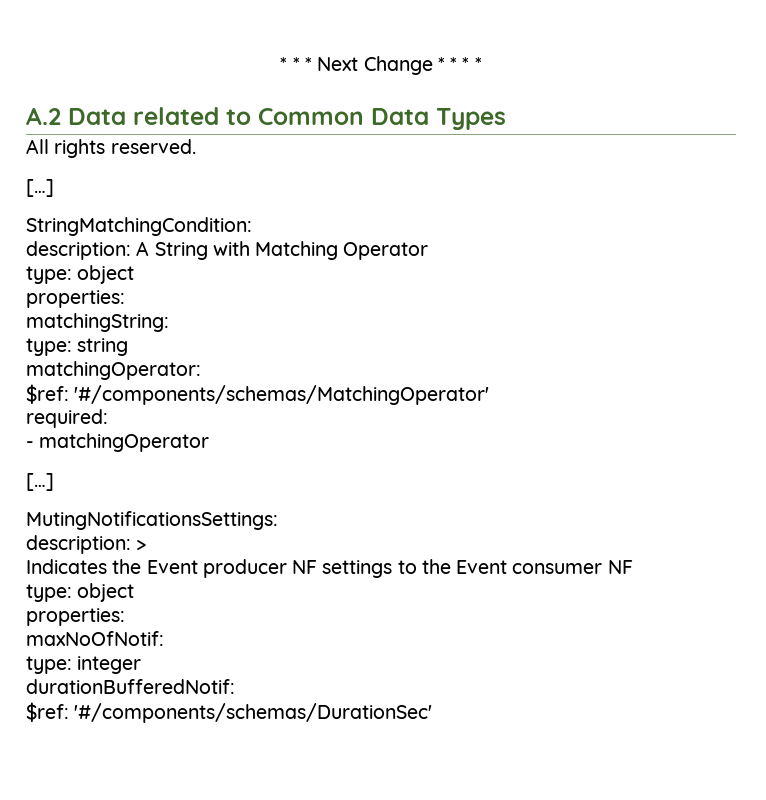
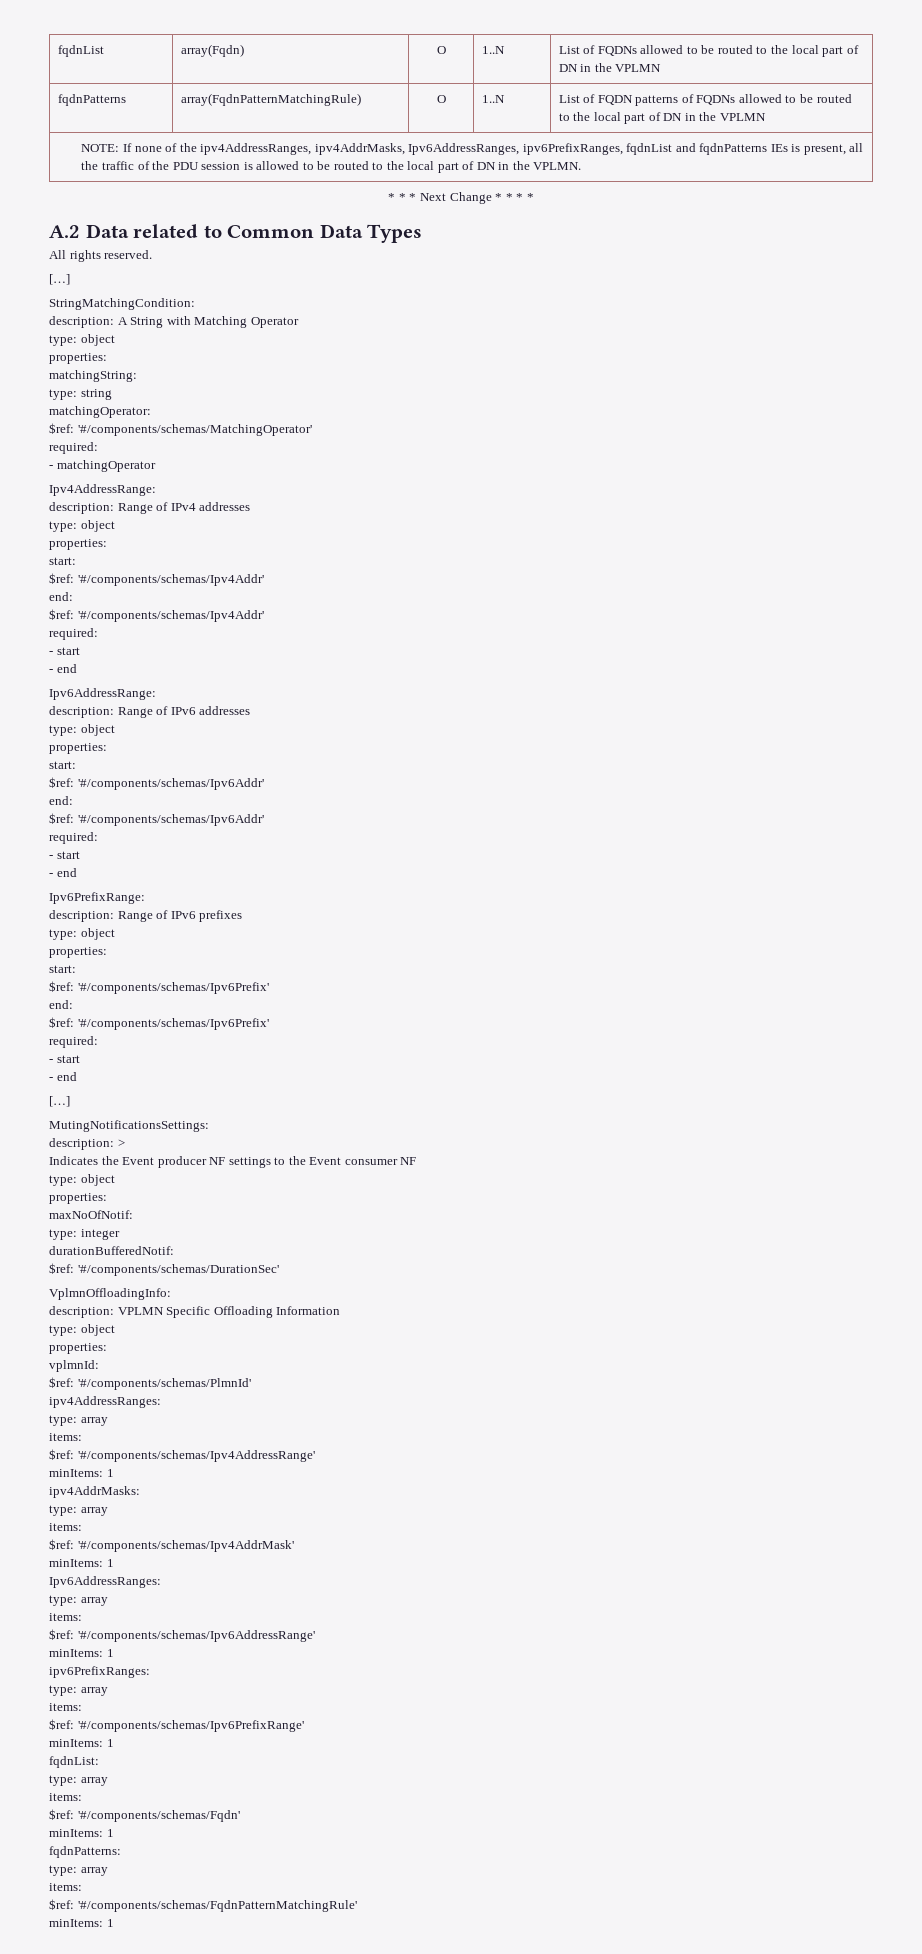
+ fqdnList | array(Fqdn) | O | 1..N | List of FQDNs allowed to be routed to the local part of DN in the VPLMN
+ fqdnPatterns | array(FqdnPatternMatchingRule) | O | 1..N | List of FQDN patterns of FQDNs allowed to be routed to the local part of DN in the VPLMN
+ NOTE: If none of the ipv4AddressRanges, ipv4AddrMasks, Ipv6AddressRanges, ipv6PrefixRanges, fqdnList and fqdnPatterns IEs is present, all the traffic of the PDU session is allowed to be routed to the local part of DN in the VPLMN.
+ Ipv4AddressRange:
+ description: Range of IPv4 addresses
+ type: object
+ properties:
+ start:
+ $ref: '#/components/schemas/Ipv4Addr'
+ end:
+ $ref: '#/components/schemas/Ipv4Addr'
+ required:
+ - start
+ - end
+ Ipv6AddressRange:
+ description: Range of IPv6 addresses
+ type: object
+ properties:
+ start:
+ $ref: '#/components/schemas/Ipv6Addr'
+ end:
+ $ref: '#/components/schemas/Ipv6Addr'
+ required:
+ - start
+ - end
+ Ipv6PrefixRange:
+ description: Range of IPv6 prefixes
+ type: object
+ properties:
+ start:
+ $ref: '#/components/schemas/Ipv6Prefix'
+ end:
+ $ref: '#/components/schemas/Ipv6Prefix'
+ required:
+ - start
+ - end
+ VplmnOffloadingInfo:
+ description: VPLMN Specific Offloading Information
+ type: object
+ properties:
+ vplmnId:
+ $ref: '#/components/schemas/PlmnId'
+ ipv4AddressRanges:
+ type: array
+ items:
+ $ref: '#/components/schemas/Ipv4AddressRange'
+ minItems: 1
+ ipv4AddrMasks:
+ type: array
+ items:
+ $ref: '#/components/schemas/Ipv4AddrMask'
+ minItems: 1
+ Ipv6AddressRanges:
+ type: array
+ items:
+ $ref: '#/components/schemas/Ipv6AddressRange'
+ minItems: 1
+ ipv6PrefixRanges:
+ type: array
+ items:
+ $ref: '#/components/schemas/Ipv6PrefixRange'
+ minItems: 1
+ fqdnList:
+ type: array
+ items:
+ $ref: '#/components/schemas/Fqdn'
+ minItems: 1
+ fqdnPatterns:
+ type: array
+ items:
+ $ref: '#/components/schemas/FqdnPatternMatchingRule'
+ minItems: 1

